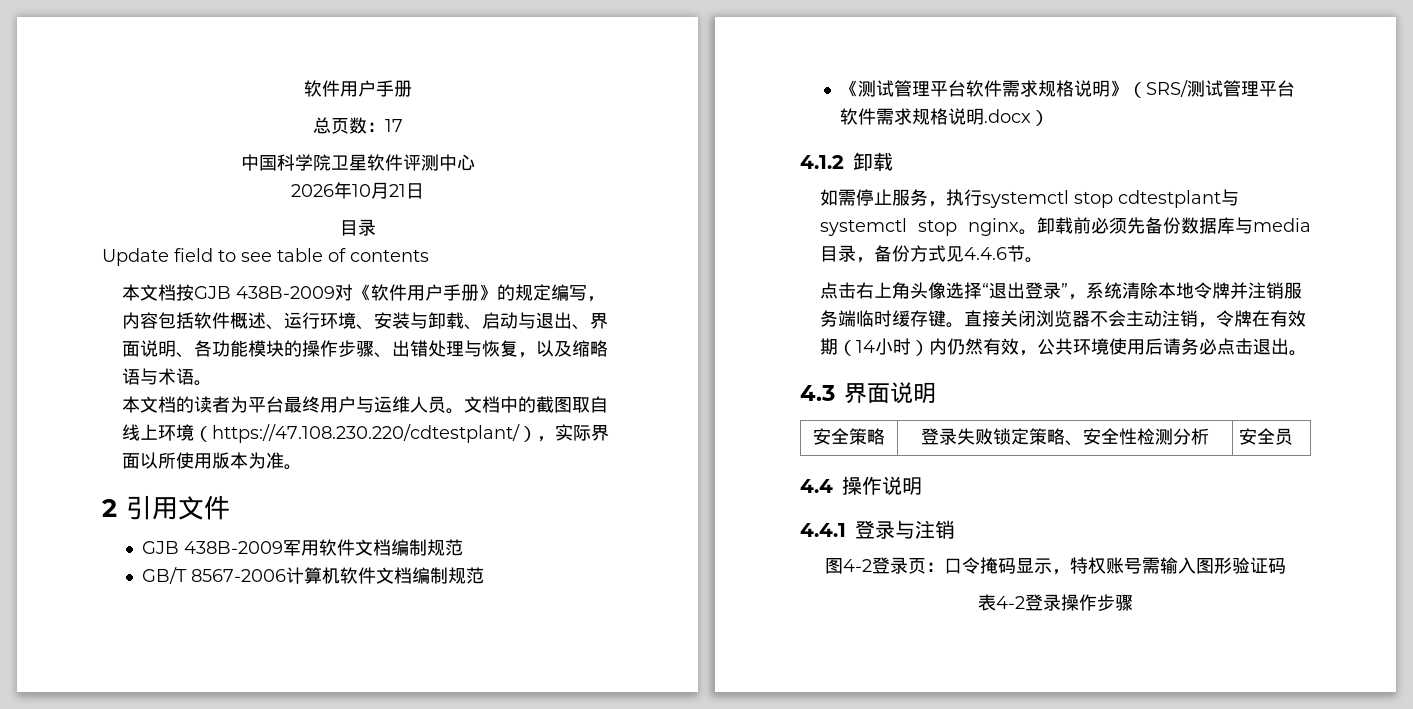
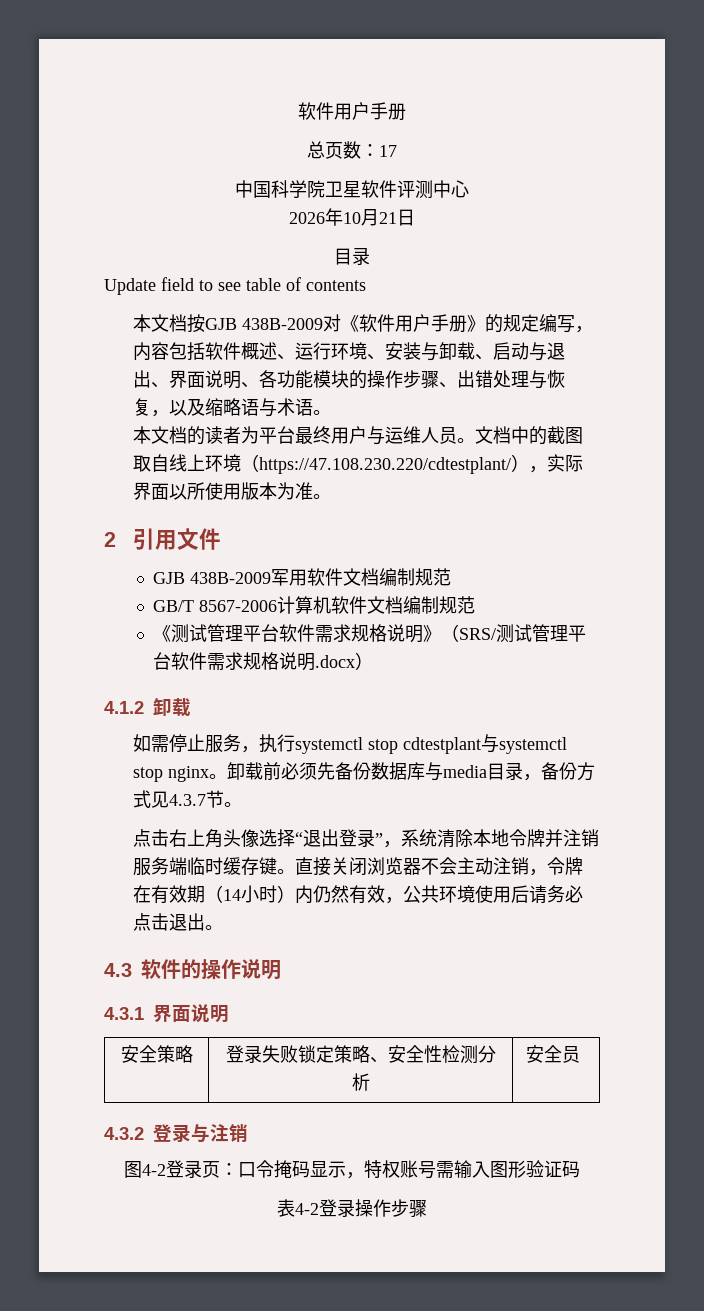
- 卸载前必须先备份数据库与media目录，备份方式见4.4.6节。
+ 卸载前必须先备份数据库与media目录，备份方式见4.3.7节。
- 4.3界面说明
+ 4.3软件的操作说明
+ 4.3.1界面说明
- 4.4操作说明
- 4.4.1登录与注销
+ 4.3.2登录与注销

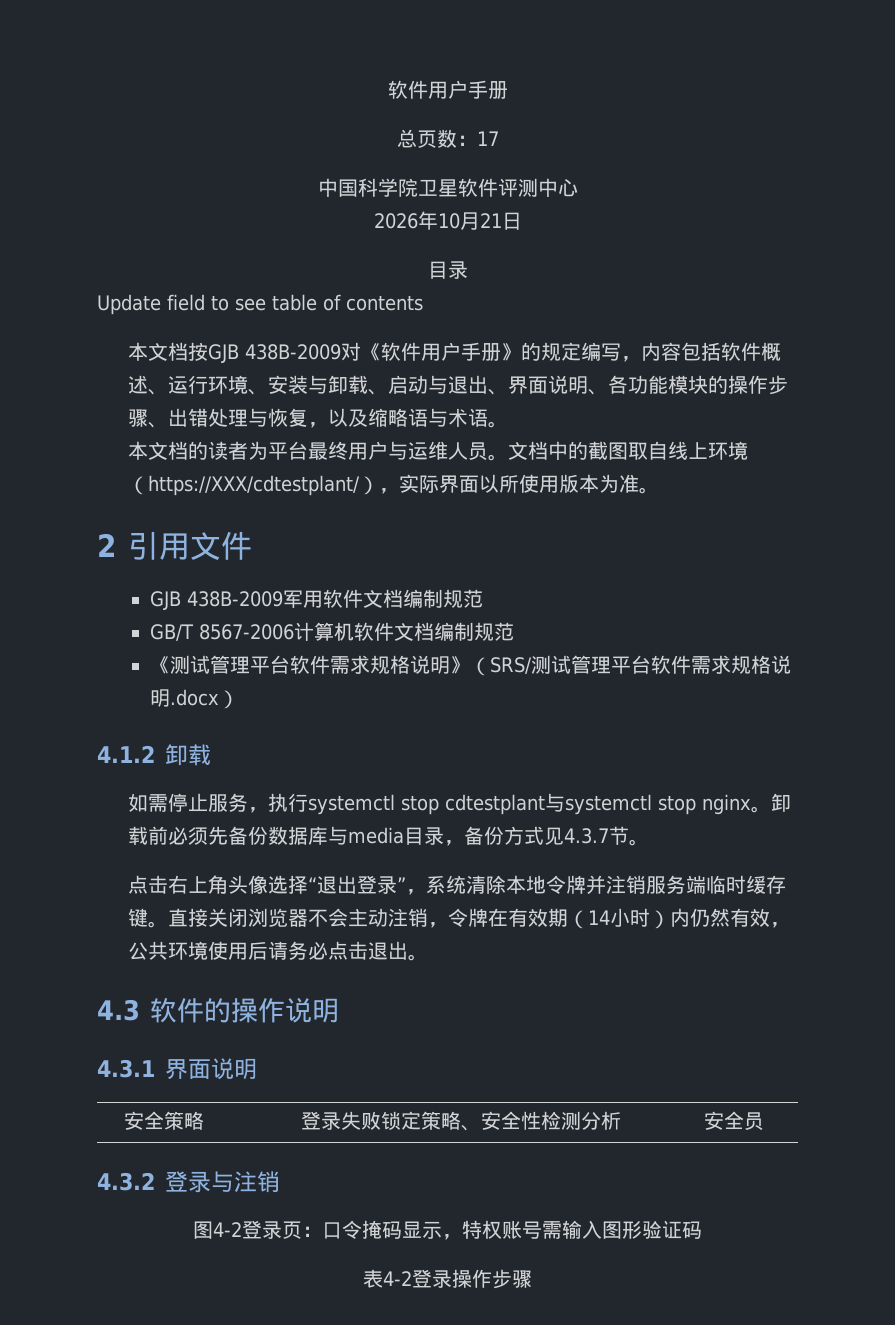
- 文档中的截图取自线上环境（https://47.108.230.220/cdtestplant/），实际界面以所使用版本为准。
+ 文档中的截图取自线上环境（https://XXX/cdtestplant/），实际界面以所使用版本为准。

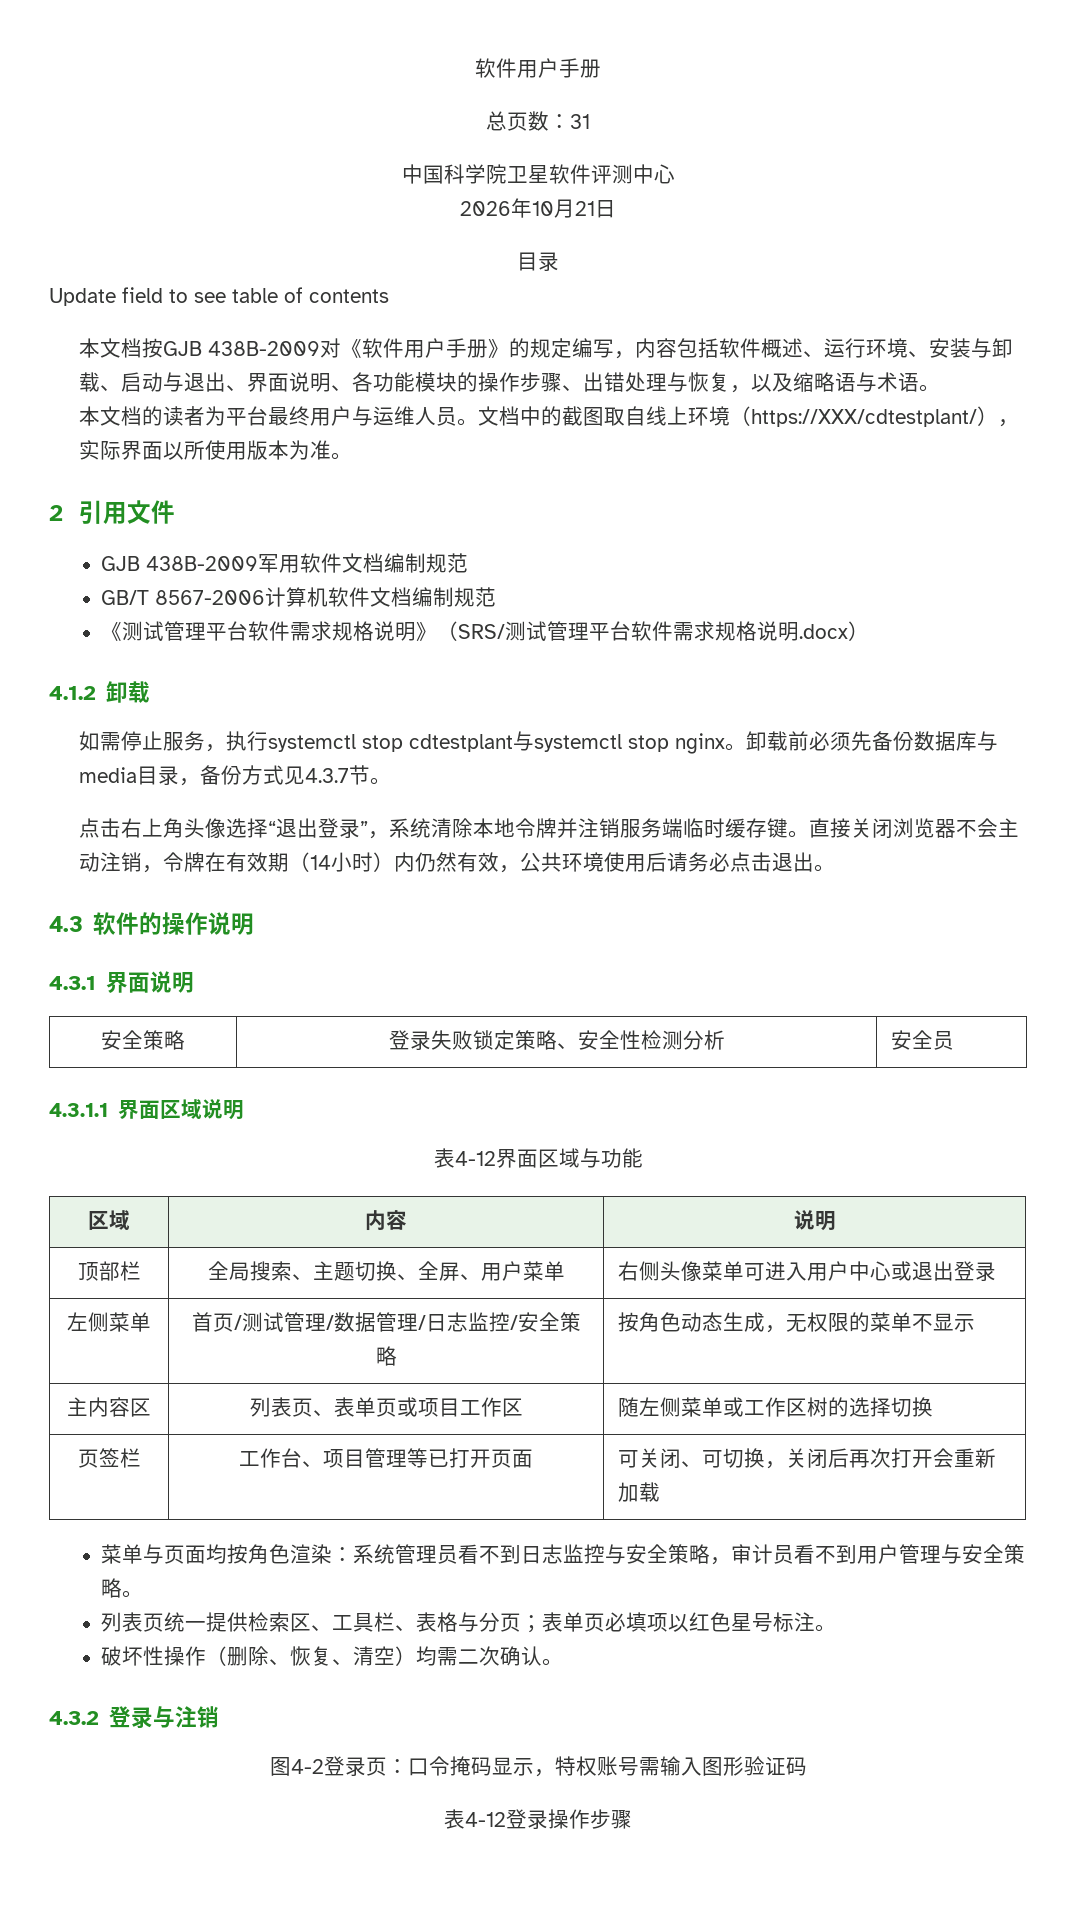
- 总页数：17
+ 总页数：31
+ 4.3.1.1界面区域说明
+ 表4-12界面区域与功能
+ 区域 | 内容 | 说明
+ 顶部栏 | 全局搜索、主题切换、全屏、用户菜单 | 右侧头像菜单可进入用户中心或退出登录
+ 左侧菜单 | 首页/测试管理/数据管理/日志监控/安全策略 | 按角色动态生成，无权限的菜单不显示
+ 主内容区 | 列表页、表单页或项目工作区 | 随左侧菜单或工作区树的选择切换
+ 页签栏 | 工作台、项目管理等已打开页面 | 可关闭、可切换，关闭后再次打开会重新加载
+ 菜单与页面均按角色渲染：系统管理员看不到日志监控与安全策略，审计员看不到用户管理与安全策略。
+ 列表页统一提供检索区、工具栏、表格与分页；表单页必填项以红色星号标注。
+ 破坏性操作（删除、恢复、清空）均需二次确认。
- 表4-2登录操作步骤
+ 表4-12登录操作步骤

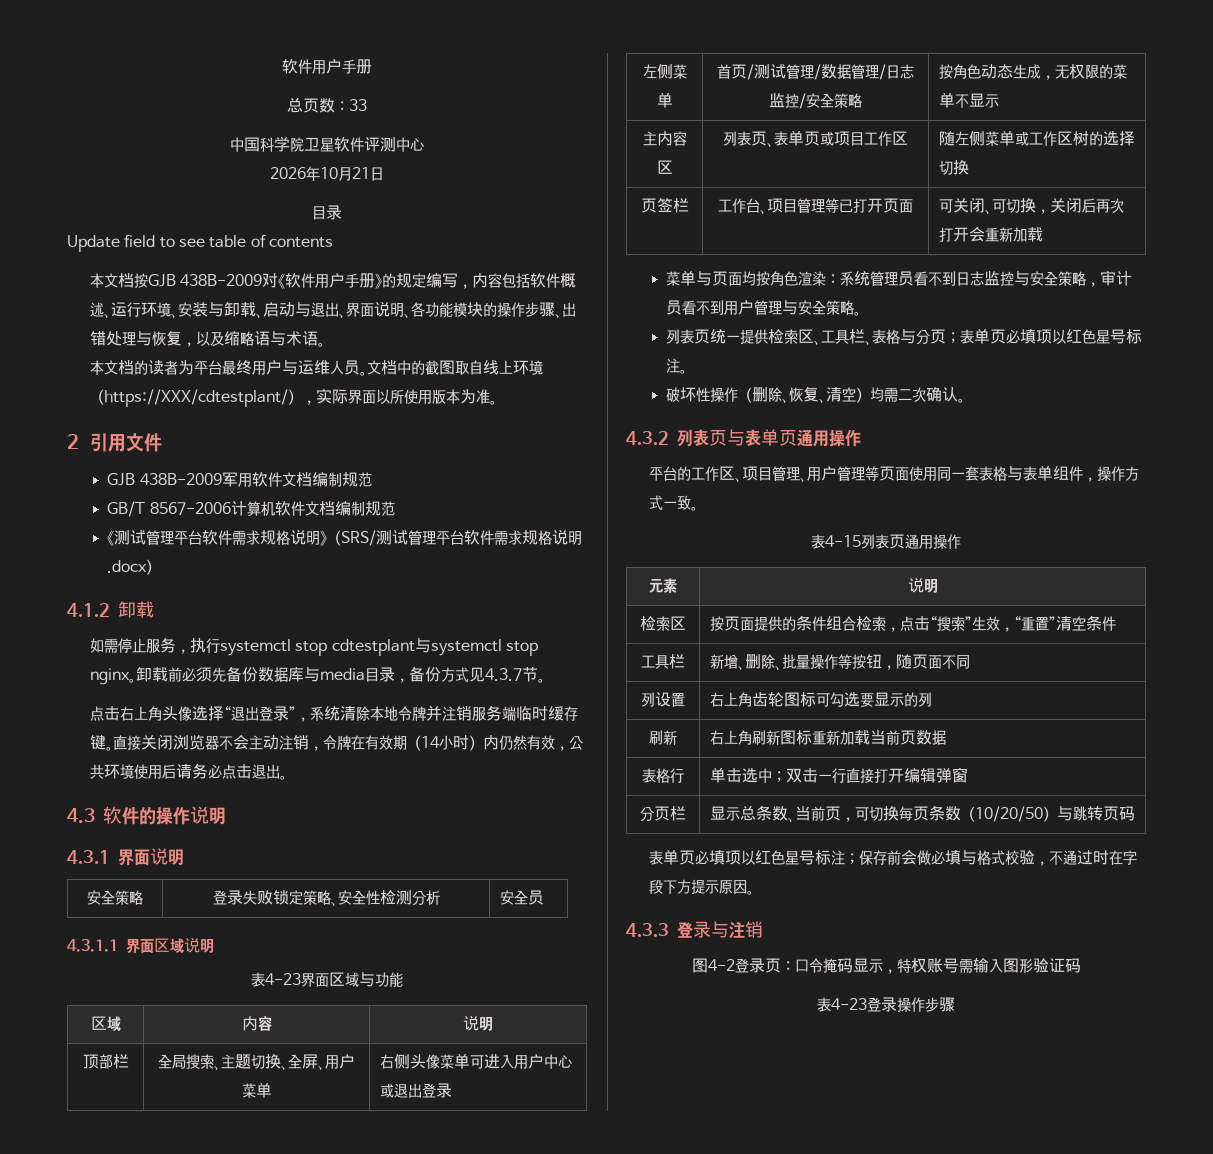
- 总页数：31
+ 总页数：33
- 表4-12界面区域与功能
+ 表4-23界面区域与功能
- 4.3.2登录与注销
+ 4.3.2列表页与表单页通用操作
+ 平台的工作区、项目管理、用户管理等页面使用同一套表格与表单组件，操作方式一致。
+ 表4-15列表页通用操作
+ 元素 | 说明
+ 检索区 | 按页面提供的条件组合检索，点击“搜索”生效，“重置”清空条件
+ 工具栏 | 新增、删除、批量操作等按钮，随页面不同
+ 列设置 | 右上角齿轮图标可勾选要显示的列
+ 刷新 | 右上角刷新图标重新加载当前页数据
+ 表格行 | 单击选中；双击一行直接打开编辑弹窗
+ 分页栏 | 显示总条数、当前页，可切换每页条数（10/20/50）与跳转页码
+ 表单页必填项以红色星号标注；保存前会做必填与格式校验，不通过时在字段下方提示原因。
+ 4.3.3登录与注销
- 表4-12登录操作步骤
+ 表4-23登录操作步骤

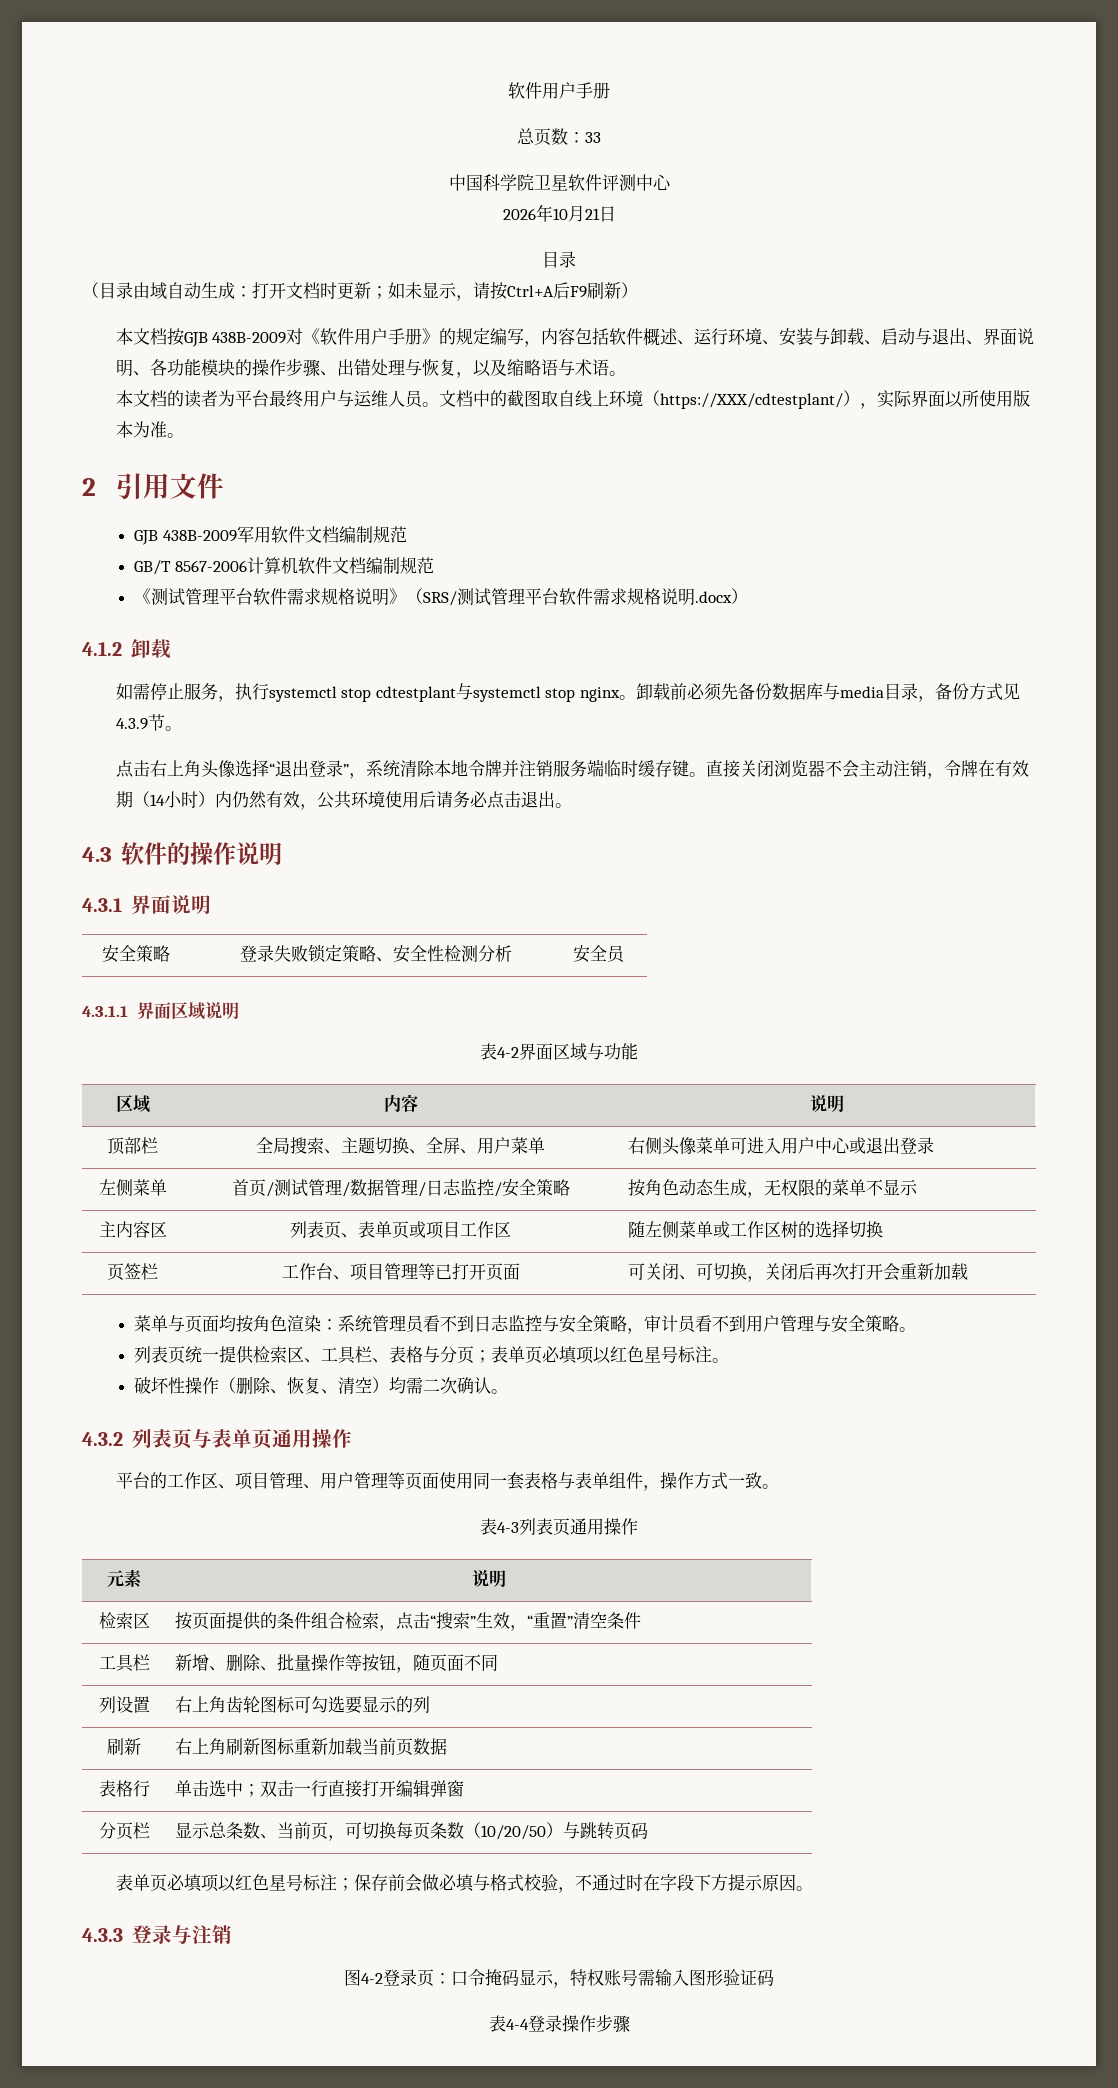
- Update field to see table of contents
+ （目录由域自动生成：打开文档时更新；如未显示，请按Ctrl+A后F9刷新）
- 卸载前必须先备份数据库与media目录，备份方式见4.3.7节。
+ 卸载前必须先备份数据库与media目录，备份方式见4.3.9节。
- 表4-23界面区域与功能
+ 表4-2界面区域与功能
- 表4-15列表页通用操作
+ 表4-3列表页通用操作
- 表4-23登录操作步骤
+ 表4-4登录操作步骤

